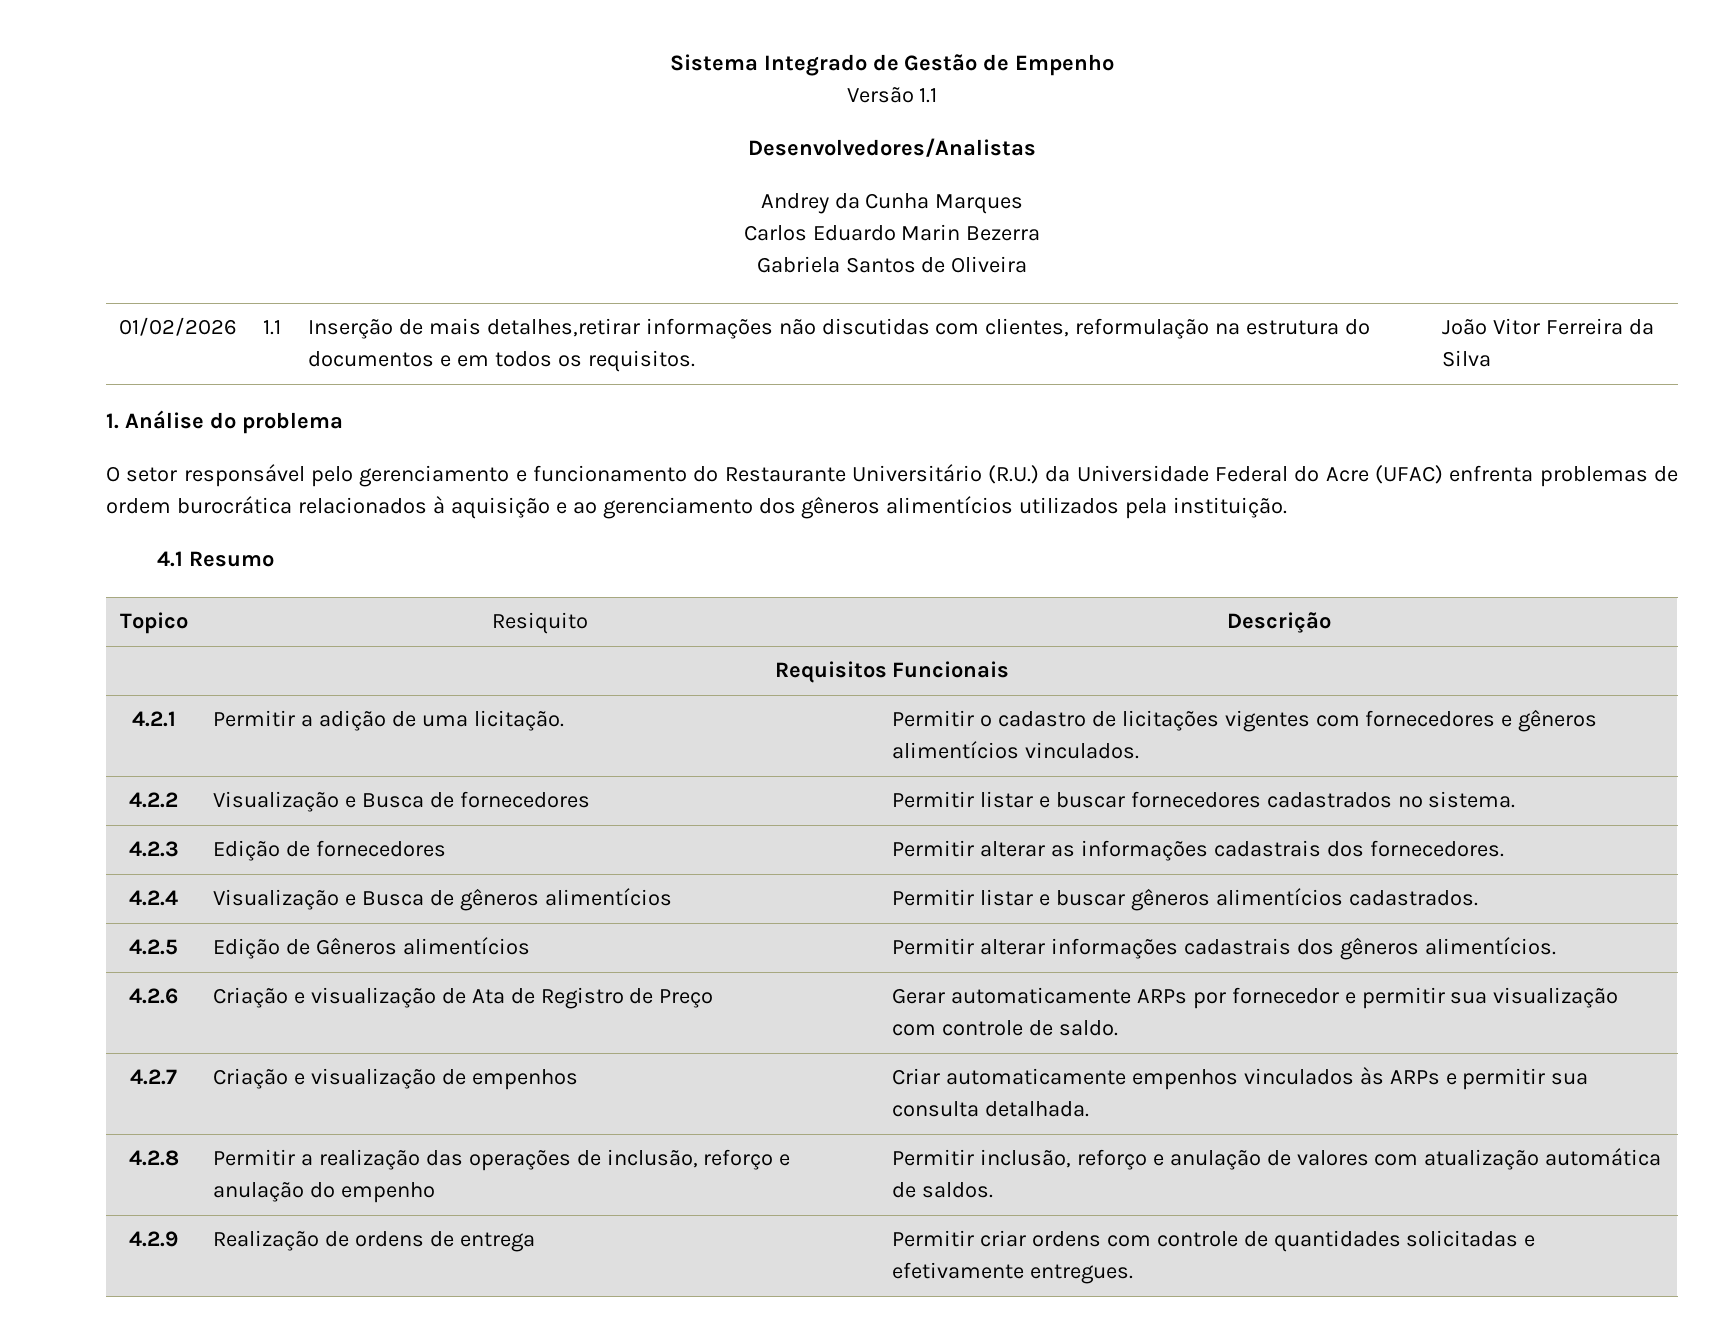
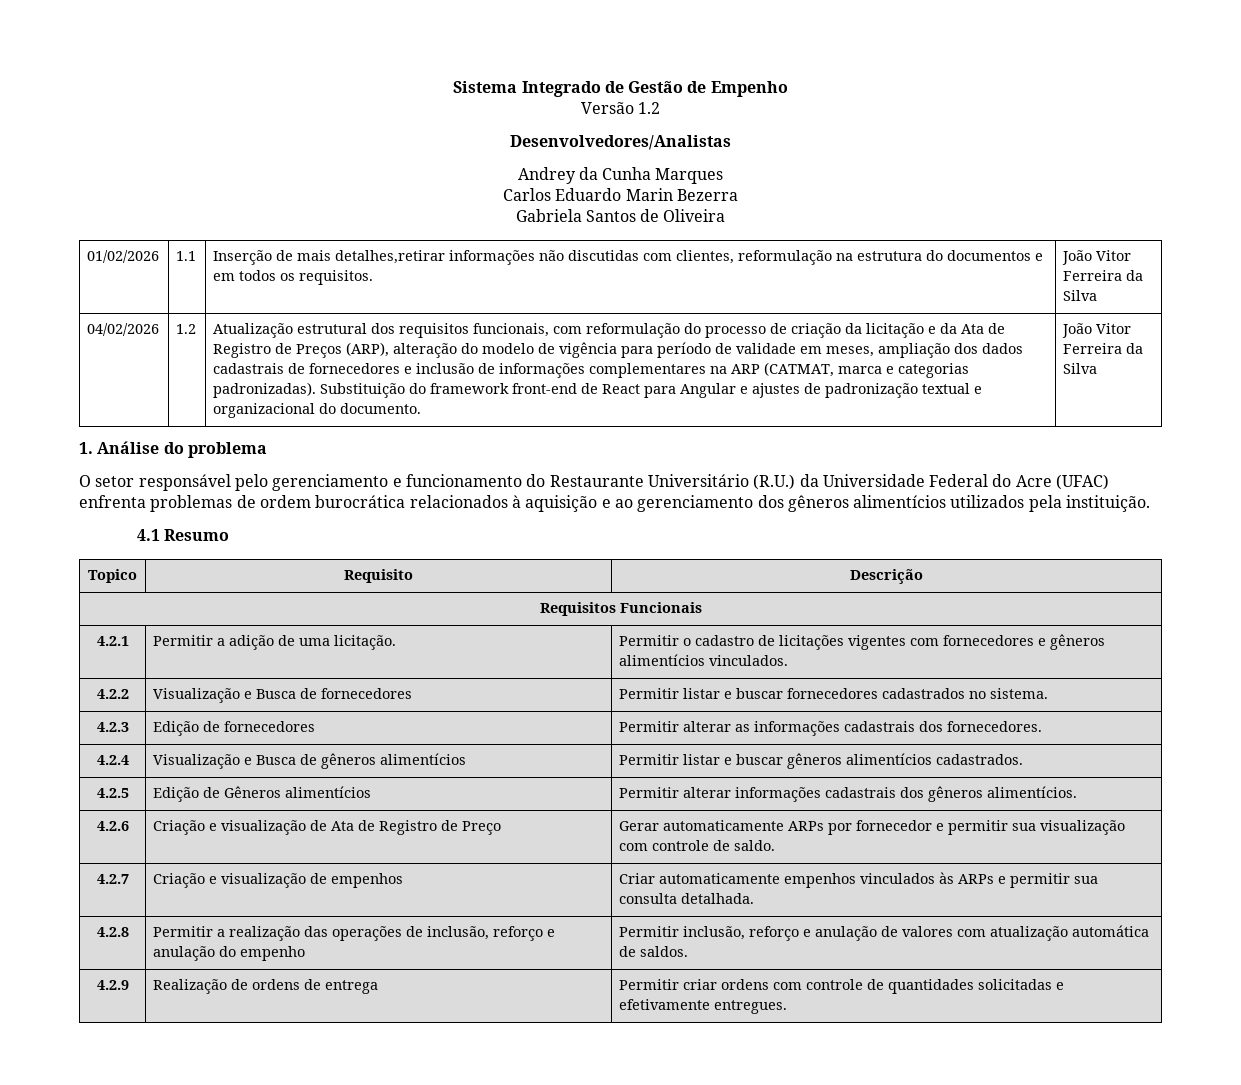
- Versão 1.1
+ Versão 1.2
+ 04/02/2026 | 1.2 | Atualização estrutural dos requisitos funcionais, com reformulação do processo de criação da licitação e da Ata de Registro de Preços (ARP), alteração do modelo de vigência para período de validade em meses, ampliação dos dados cadastrais de fornecedores e inclusão de informações complementares na ARP (CATMAT, marca e categorias padronizadas). Substituição do framework front-end de React para Angular e ajustes de padronização textual e organizacional do documento. | João Vitor Ferreira da Silva
- Topico | Resiquito | Descrição
+ Topico | Requisito | Descrição

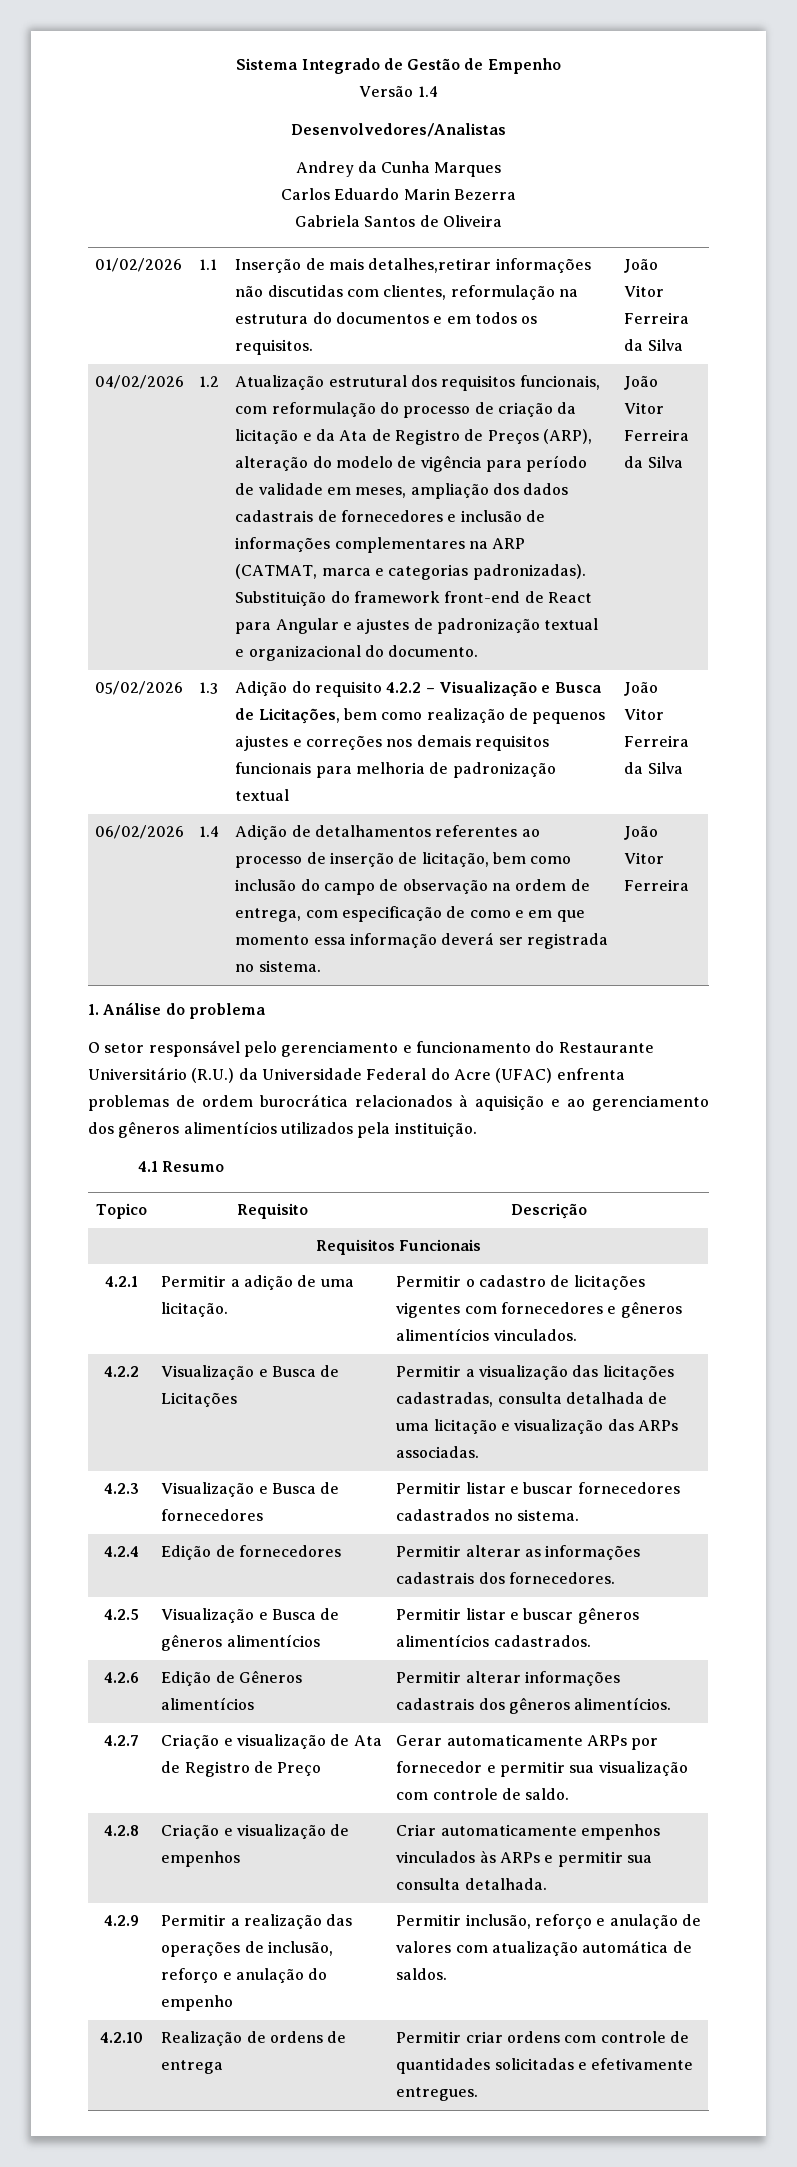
- Versão 1.2
+ Versão 1.4
+ 05/02/2026 | 1.3 | Adição do requisito 4.2.2 – Visualização e Busca de Licitações, bem como realização de pequenos ajustes e correções nos demais requisitos funcionais para melhoria de padronização textual | João Vitor Ferreira da Silva
+ 06/02/2026 | 1.4 | Adição de detalhamentos referentes ao processo de inserção de licitação, bem como inclusão do campo de observação na ordem de entrega, com especificação de como e em que momento essa informação deverá ser registrada no sistema. | João Vitor Ferreira
- 4.2.2 | Visualização e Busca de fornecedores | Permitir listar e buscar fornecedores cadastrados no sistema.
+ 4.2.2 | Visualização e Busca de Licitações | Permitir a visualização das licitações cadastradas, consulta detalhada de uma licitação e visualização das ARPs associadas.
+ 4.2.3 | Visualização e Busca de fornecedores | Permitir listar e buscar fornecedores cadastrados no sistema.
- 4.2.3 | Edição de fornecedores | Permitir alterar as informações cadastrais dos fornecedores.
+ 4.2.4 | Edição de fornecedores | Permitir alterar as informações cadastrais dos fornecedores.
- 4.2.4 | Visualização e Busca de gêneros alimentícios | Permitir listar e buscar gêneros alimentícios cadastrados.
+ 4.2.5 | Visualização e Busca de gêneros alimentícios | Permitir listar e buscar gêneros alimentícios cadastrados.
- 4.2.5 | Edição de Gêneros alimentícios | Permitir alterar informações cadastrais dos gêneros alimentícios.
+ 4.2.6 | Edição de Gêneros alimentícios | Permitir alterar informações cadastrais dos gêneros alimentícios.
- 4.2.6 | Criação e visualização de Ata de Registro de Preço | Gerar automaticamente ARPs por fornecedor e permitir sua visualização com controle de saldo.
+ 4.2.7 | Criação e visualização de Ata de Registro de Preço | Gerar automaticamente ARPs por fornecedor e permitir sua visualização com controle de saldo.
- 4.2.7 | Criação e visualização de empenhos | Criar automaticamente empenhos vinculados às ARPs e permitir sua consulta detalhada.
+ 4.2.8 | Criação e visualização de empenhos | Criar automaticamente empenhos vinculados às ARPs e permitir sua consulta detalhada.
- 4.2.8 | Permitir a realização das operações de inclusão, reforço e anulação do empenho | Permitir inclusão, reforço e anulação de valores com atualização automática de saldos.
+ 4.2.9 | Permitir a realização das operações de inclusão, reforço e anulação do empenho | Permitir inclusão, reforço e anulação de valores com atualização automática de saldos.
- 4.2.9 | Realização de ordens de entrega | Permitir criar ordens com controle de quantidades solicitadas e efetivamente entregues.
+ 4.2.10 | Realização de ordens de entrega | Permitir criar ordens com controle de quantidades solicitadas e efetivamente entregues.

